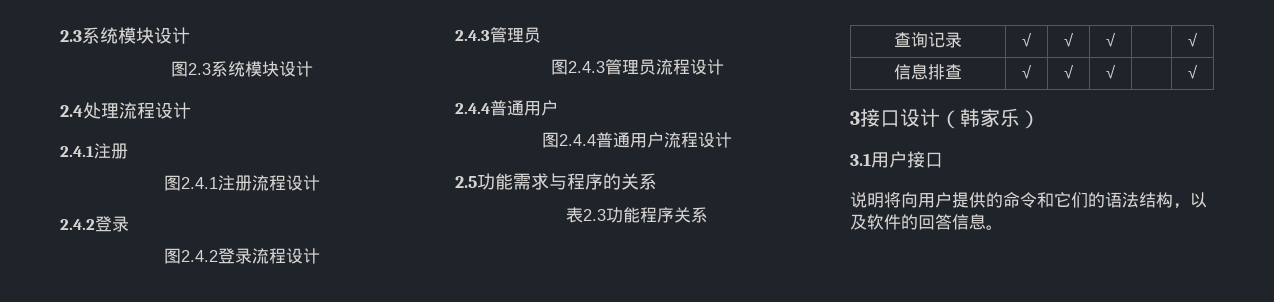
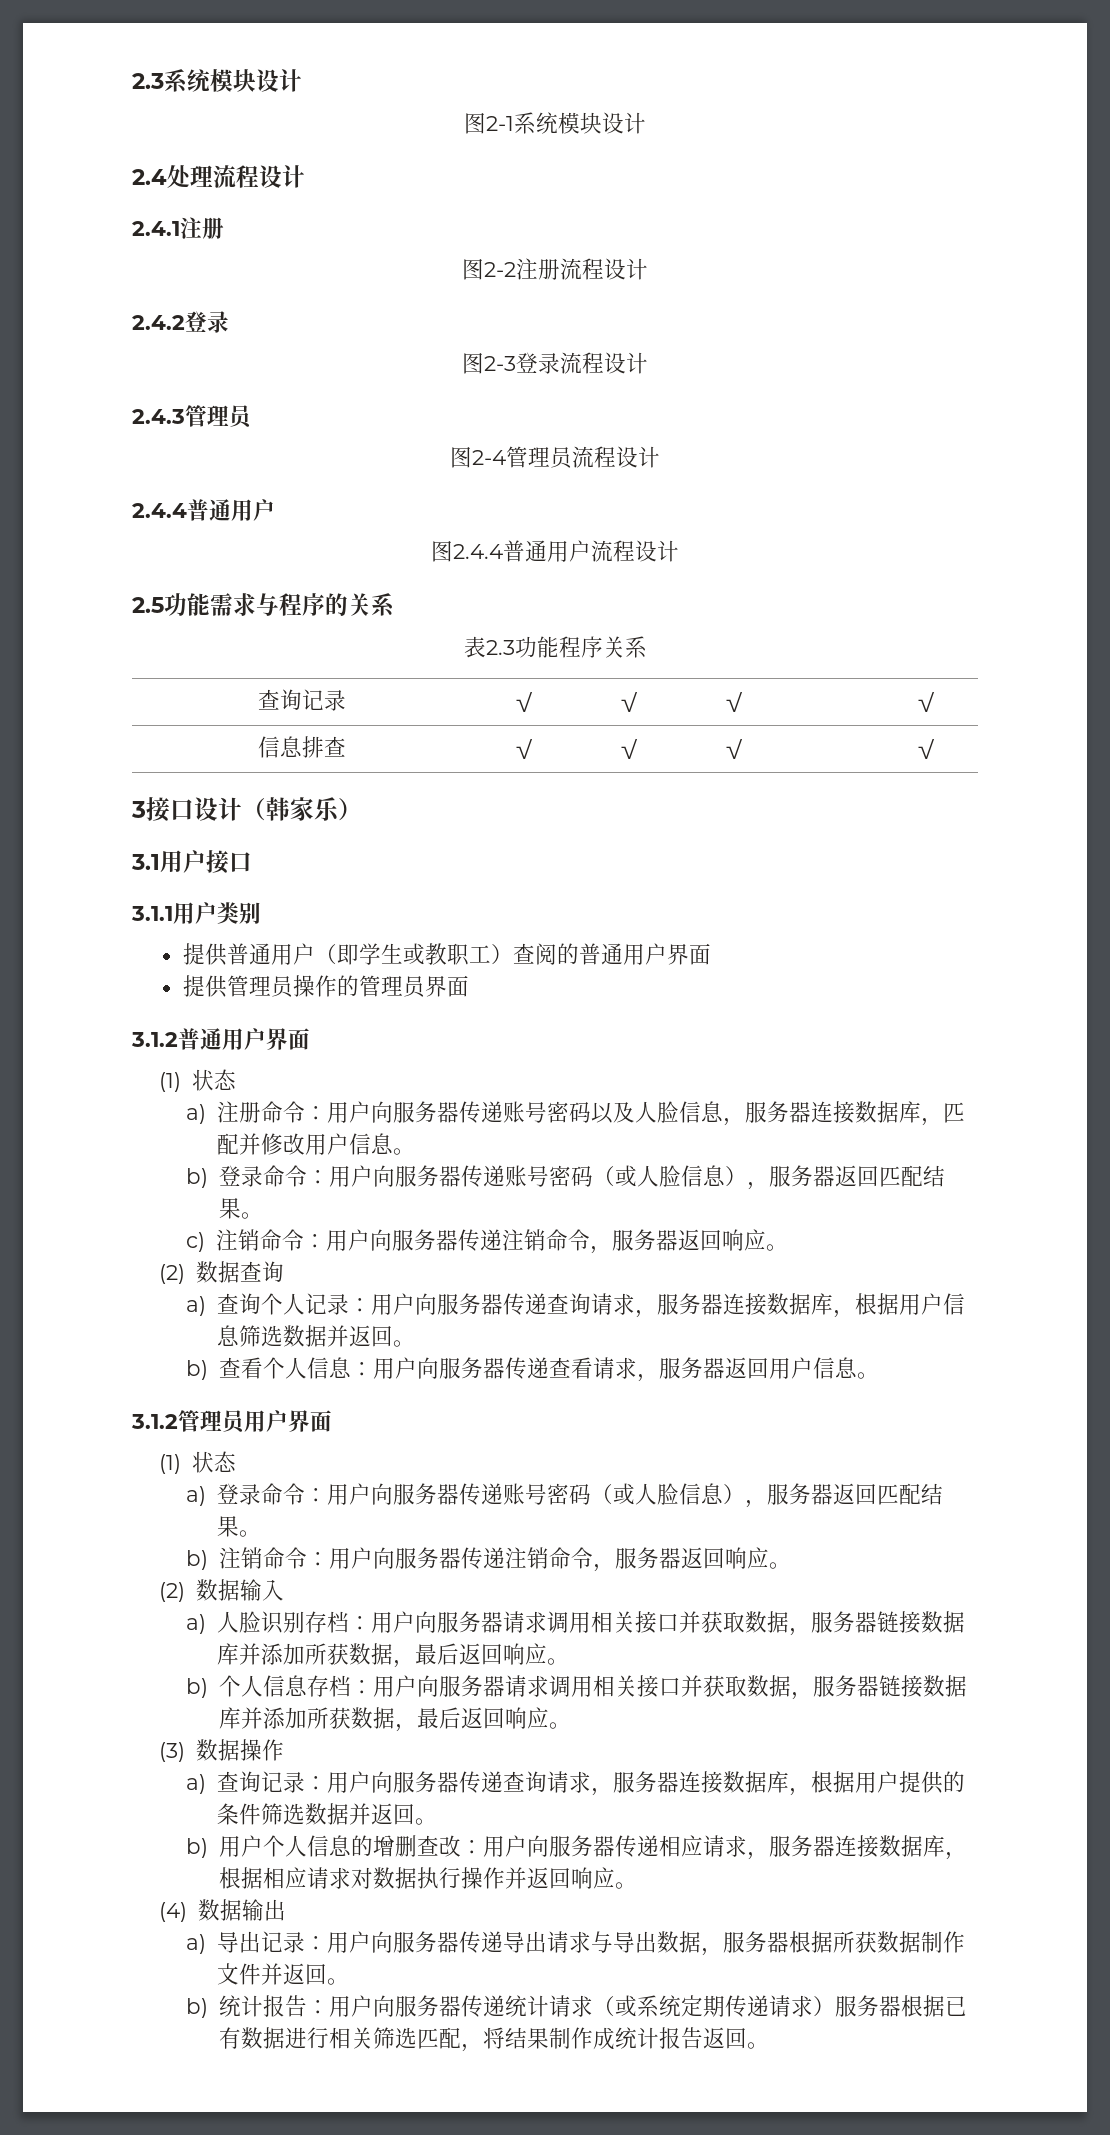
- 图2.3系统模块设计
+ 图2-1系统模块设计
- 图2.4.1注册流程设计
+ 图2-2注册流程设计
- 图2.4.2登录流程设计
+ 图2-3登录流程设计
- 图2.4.3管理员流程设计
+ 图2-4管理员流程设计
- 说明将向用户提供的命令和它们的语法结构，以及软件的回答信息。
+ 3.1.1用户类别
+ 提供普通用户（即学生或教职工）查阅的普通用户界面
+ 提供管理员操作的管理员界面
+ 3.1.2普通用户界面
+ (1)状态
+ a)注册命令：用户向服务器传递账号密码以及人脸信息，服务器连接数据库，匹配并修改用户信息。
+ b)登录命令：用户向服务器传递账号密码（或人脸信息），服务器返回匹配结果。
+ c)注销命令：用户向服务器传递注销命令，服务器返回响应。
+ (2)数据查询
+ a)查询个人记录：用户向服务器传递查询请求，服务器连接数据库，根据用户信息筛选数据并返回。
+ b)查看个人信息：用户向服务器传递查看请求，服务器返回用户信息。
+ 3.1.2管理员用户界面
+ (1)状态
+ a)登录命令：用户向服务器传递账号密码（或人脸信息），服务器返回匹配结果。
+ b)注销命令：用户向服务器传递注销命令，服务器返回响应。
+ (2)数据输入
+ a)人脸识别存档：用户向服务器请求调用相关接口并获取数据，服务器链接数据库并添加所获数据，最后返回响应。
+ b)个人信息存档：用户向服务器请求调用相关接口并获取数据，服务器链接数据库并添加所获数据，最后返回响应。
+ (3)数据操作
+ a)查询记录：用户向服务器传递查询请求，服务器连接数据库，根据用户提供的条件筛选数据并返回。
+ b)用户个人信息的增删查改：用户向服务器传递相应请求，服务器连接数据库，根据相应请求对数据执行操作并返回响应。
+ (4)数据输出
+ a)导出记录：用户向服务器传递导出请求与导出数据，服务器根据所获数据制作文件并返回。
+ b)统计报告：用户向服务器传递统计请求（或系统定期传递请求）服务器根据已有数据进行相关筛选匹配，将结果制作成统计报告返回。

